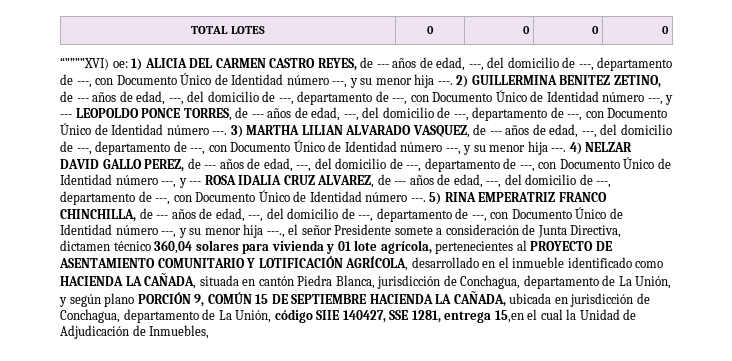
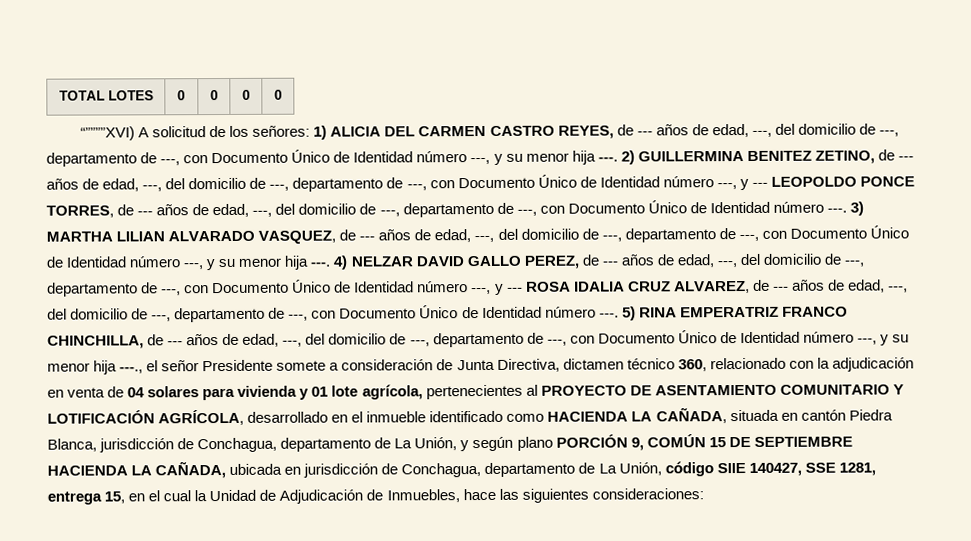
- “””””XVI) oe: 1) ALICIA DEL CARMEN CASTRO REYES, de --- años de edad, ---, del domicilio de ---, departamento de ---, con Documento Único de Identidad número ---, y su menor hija ---.
+ “””””XVI) A solicitud de los señores: 1) ALICIA DEL CARMEN CASTRO REYES, de --- años de edad, ---, del domicilio de ---, departamento de ---, con Documento Único de Identidad número ---, y su menor hija ---.
- 5) RINA EMPERATRIZ FRANCO CHINCHILLA, de --- años de edad, ---, del domicilio de ---, departamento de ---, con Documento Único de Identidad número ---, y su menor hija ---., el señor Presidente somete a consideración de Junta Directiva, dictamen técnico 360,04 solares para vivienda y 01 lote agrícola, pertenecientes al PROYECTO DE ASENTAMIENTO COMUNITARIO Y LOTIFICACIÓN AGRÍCOLA, desarrollado en el inmueble identificado como HACIENDA LA CAÑADA, situada en cantón Piedra Blanca, jurisdicción de Conchagua, departamento de La Unión, y según plano PORCIÓN 9, COMÚN 15 DE SEPTIEMBRE HACIENDA LA CAÑADA, ubicada en jurisdicción de Conchagua, departamento de La Unión, código SIIE 140427, SSE 1281, entrega 15,en el cual la Unidad de Adjudicación de Inmuebles,
+ 5) RINA EMPERATRIZ FRANCO CHINCHILLA, de --- años de edad, ---, del domicilio de ---, departamento de ---, con Documento Único de Identidad número ---, y su menor hija ---., el señor Presidente somete a consideración de Junta Directiva, dictamen técnico 360, relacionado con la adjudicación en venta de 04 solares para vivienda y 01 lote agrícola, pertenecientes al PROYECTO DE ASENTAMIENTO COMUNITARIO Y LOTIFICACIÓN AGRÍCOLA, desarrollado en el inmueble identificado como HACIENDA LA CAÑADA, situada en cantón Piedra Blanca, jurisdicción de Conchagua, departamento de La Unión, y según plano PORCIÓN 9, COMÚN 15 DE SEPTIEMBRE HACIENDA LA CAÑADA, ubicada en jurisdicción de Conchagua, departamento de La Unión, código SIIE 140427, SSE 1281, entrega 15, en el cual la Unidad de Adjudicación de Inmuebles, hace las siguientes consideraciones:

